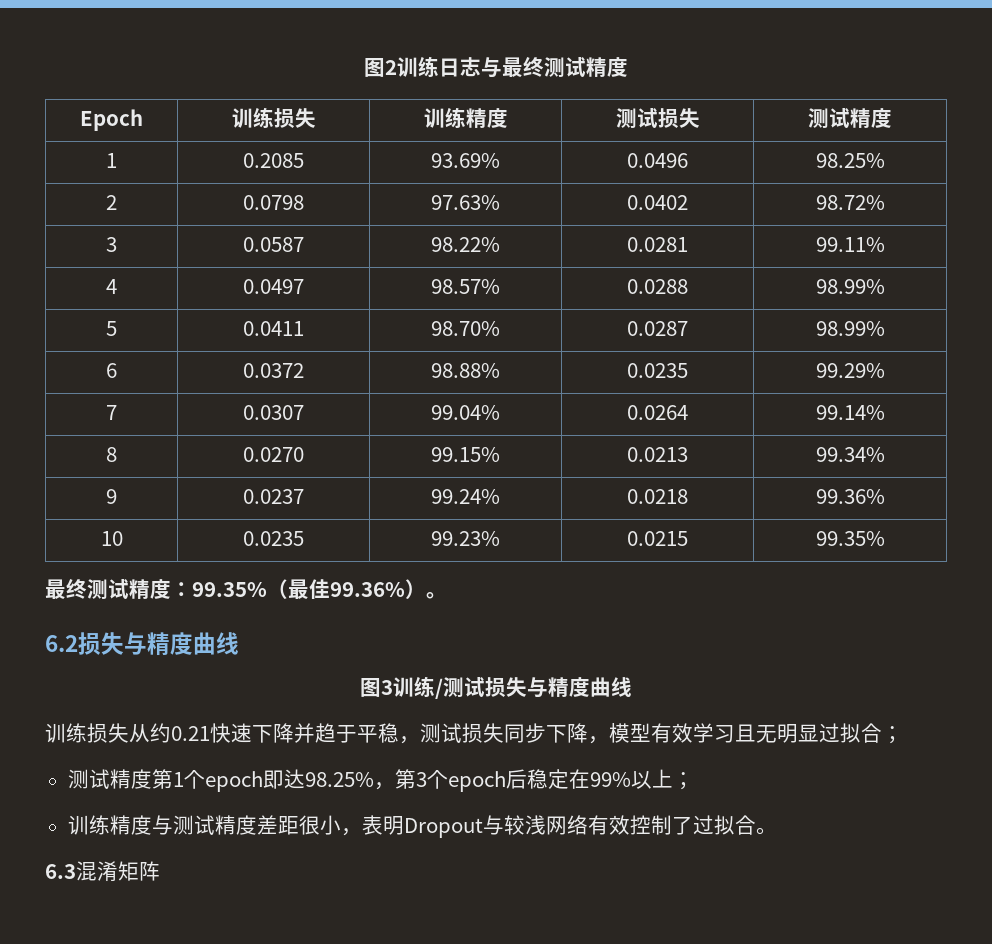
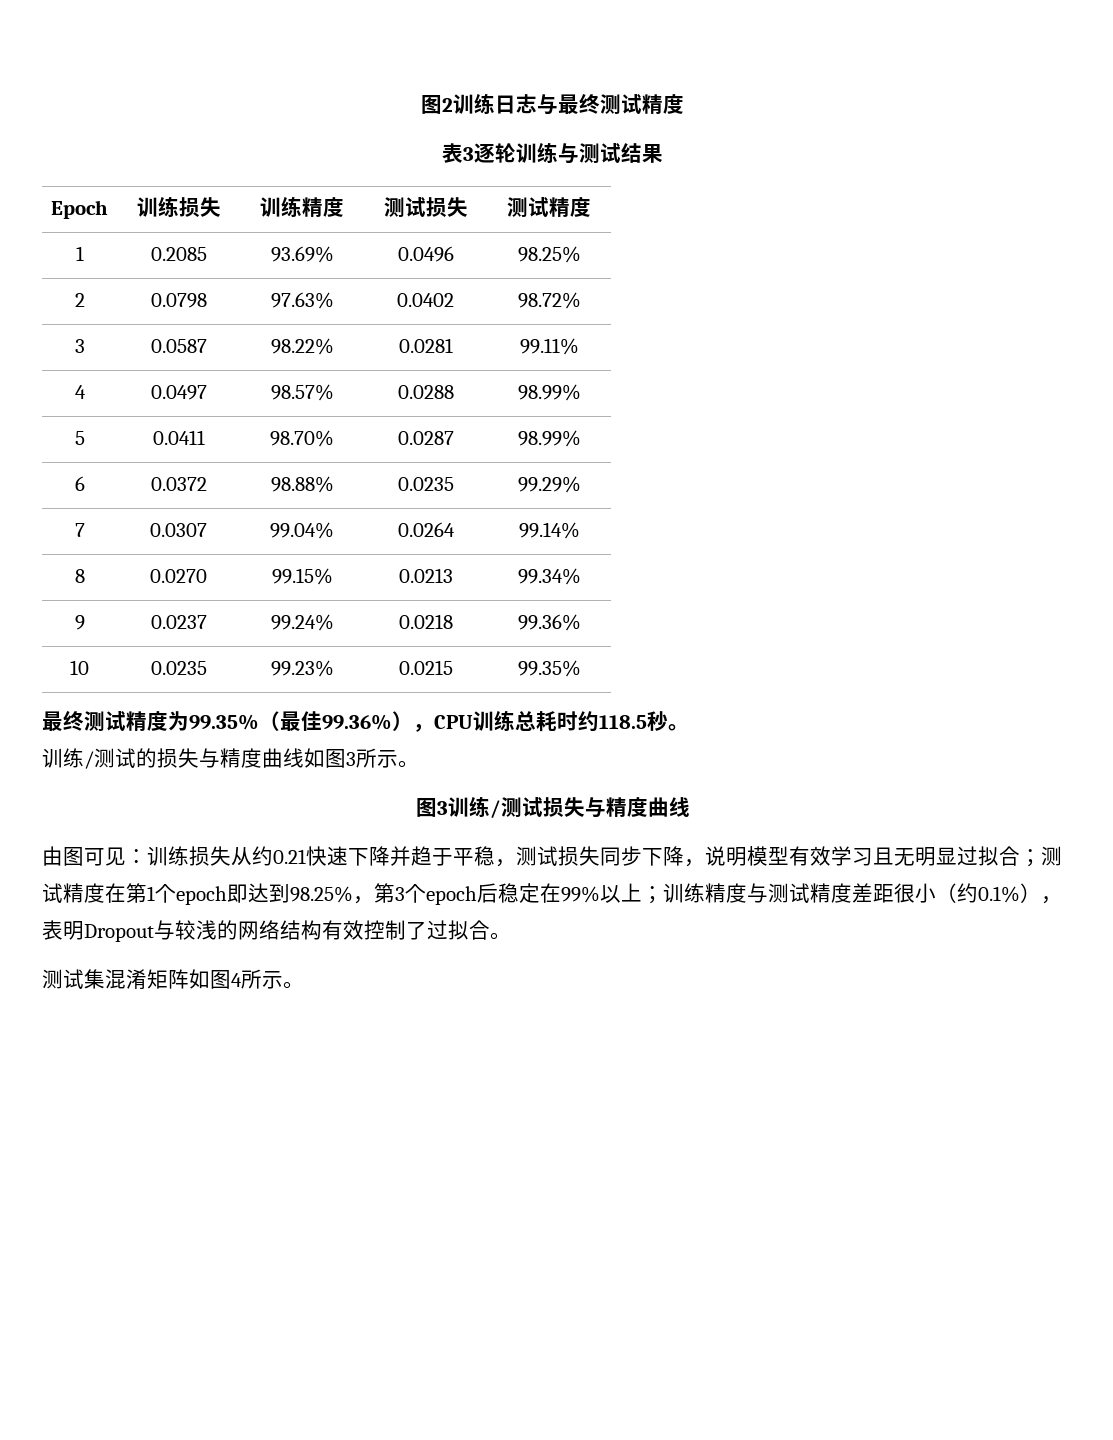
+ 表3逐轮训练与测试结果
- 最终测试精度：99.35%（最佳99.36%）。
- 6.2损失与精度曲线
+ 最终测试精度为99.35%（最佳99.36%），CPU训练总耗时约118.5秒。
+ 训练/测试的损失与精度曲线如图3所示。
- 训练损失从约0.21快速下降并趋于平稳，测试损失同步下降，模型有效学习且无明显过拟合；
- 测试精度第1个epoch即达98.25%，第3个epoch后稳定在99%以上；
- 训练精度与测试精度差距很小，表明Dropout与较浅网络有效控制了过拟合。
+ 由图可见：训练损失从约0.21快速下降并趋于平稳，测试损失同步下降，说明模型有效学习且无明显过拟合；测试精度在第1个epoch即达到98.25%，第3个epoch后稳定在99%以上；训练精度与测试精度差距很小（约0.1%），表明Dropout与较浅的网络结构有效控制了过拟合。
- 6.3混淆矩阵
+ 测试集混淆矩阵如图4所示。

